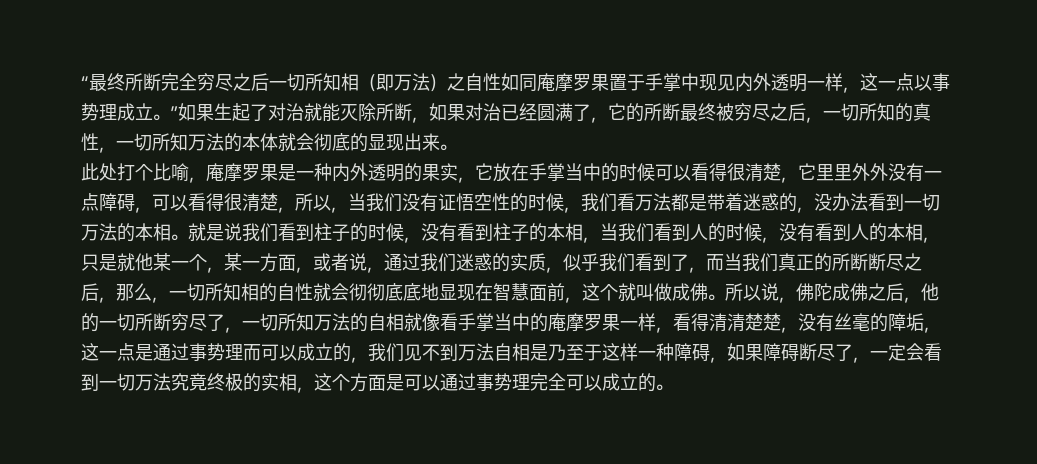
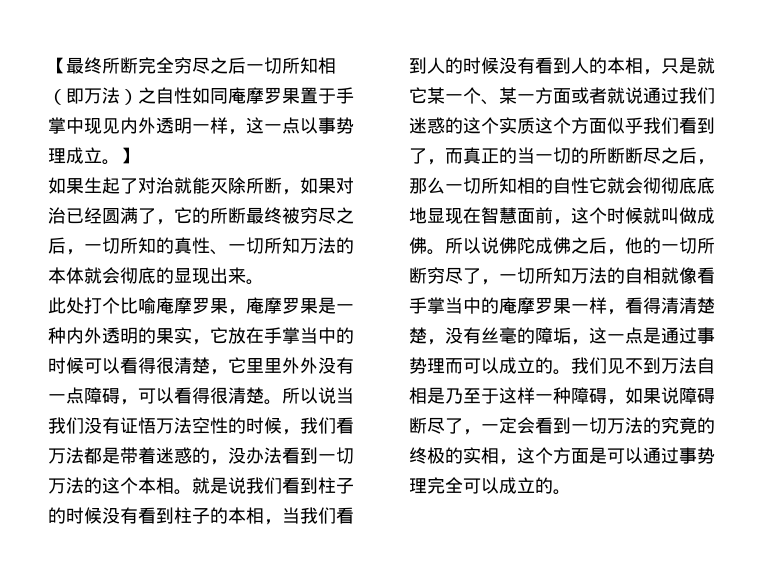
- “最终所断完全穷尽之后一切所知相（即万法）之自性如同庵摩罗果置于手掌中现见内外透明一样，这一点以事势理成立。”如果生起了对治就能灭除所断，如果对治已经圆满了，它的所断最终被穷尽之后，一切所知的真性，一切所知万法的本体就会彻底的显现出来。
+ 【最终所断完全穷尽之后一切所知相（即万法）之自性如同庵摩罗果置于手掌中现见内外透明一样，这一点以事势理成立。】
+ 如果生起了对治就能灭除所断，如果对治已经圆满了，它的所断最终被穷尽之后，一切所知的真性、一切所知万法的本体就会彻底的显现出来。
- 此处打个比喻，庵摩罗果是一种内外透明的果实，它放在手掌当中的时候可以看得很清楚，它里里外外没有一点障碍，可以看得很清楚，所以，当我们没有证悟空性的时候，我们看万法都是带着迷惑的，没办法看到一切万法的本相。
+ 此处打个比喻庵摩罗果，庵摩罗果是一种内外透明的果实，它放在手掌当中的时候可以看得很清楚，它里里外外没有一点障碍，可以看得很清楚。所以说当我们没有证悟万法空性的时候，我们看万法都是带着迷惑的，没办法看到一切万法的这个本相。
- 就是说我们看到柱子的时候，没有看到柱子的本相，当我们看到人的时候，没有看到人的本相，只是就他某一个，某一方面，或者说，通过我们迷惑的实质，似乎我们看到了，而当我们真正的所断断尽之后，那么，一切所知相的自性就会彻彻底底地显现在智慧面前，这个就叫做成佛。
+ 就是说我们看到柱子的时候没有看到柱子的本相，当我们看到人的时候没有看到人的本相，只是就它某一个、某一方面或者就说通过我们迷惑的这个实质这个方面似乎我们看到了，而真正的当一切的所断断尽之后，那么一切所知相的自性它就会彻彻底底地显现在智慧面前，这个时候就叫做成佛。
- 所以说，佛陀成佛之后，他的一切所断穷尽了，一切所知万法的自相就像看手掌当中的庵摩罗果一样，看得清清楚楚，没有丝毫的障垢，这一点是通过事势理而可以成立的，我们见不到万法自相是乃至于这样一种障碍，如果障碍断尽了，一定会看到一切万法究竟终极的实相，这个方面是可以通过事势理完全可以成立的。
+ 所以说佛陀成佛之后，他的一切所断穷尽了，一切所知万法的自相就像看手掌当中的庵摩罗果一样，看得清清楚楚，没有丝毫的障垢，这一点是通过事势理而可以成立的。我们见不到万法自相是乃至于这样一种障碍，如果说障碍断尽了，一定会看到一切万法的究竟的终极的实相，这个方面是可以通过事势理完全可以成立的。

